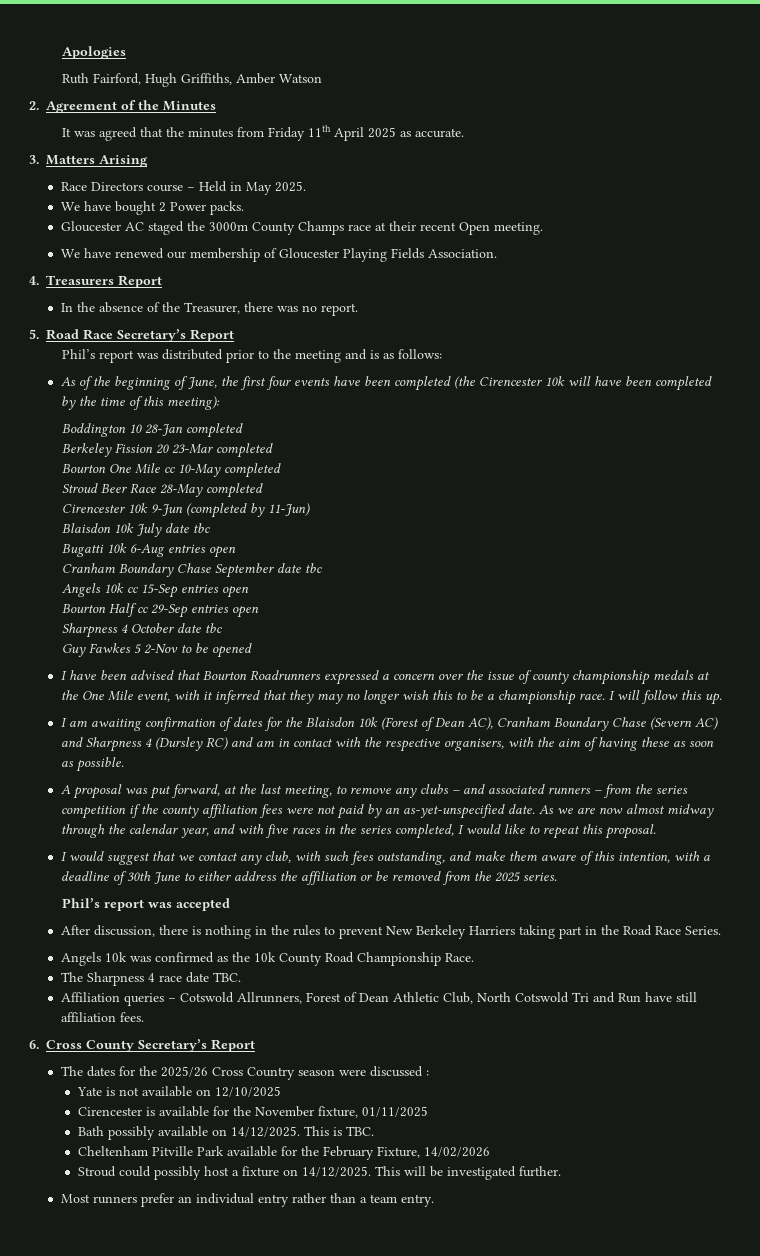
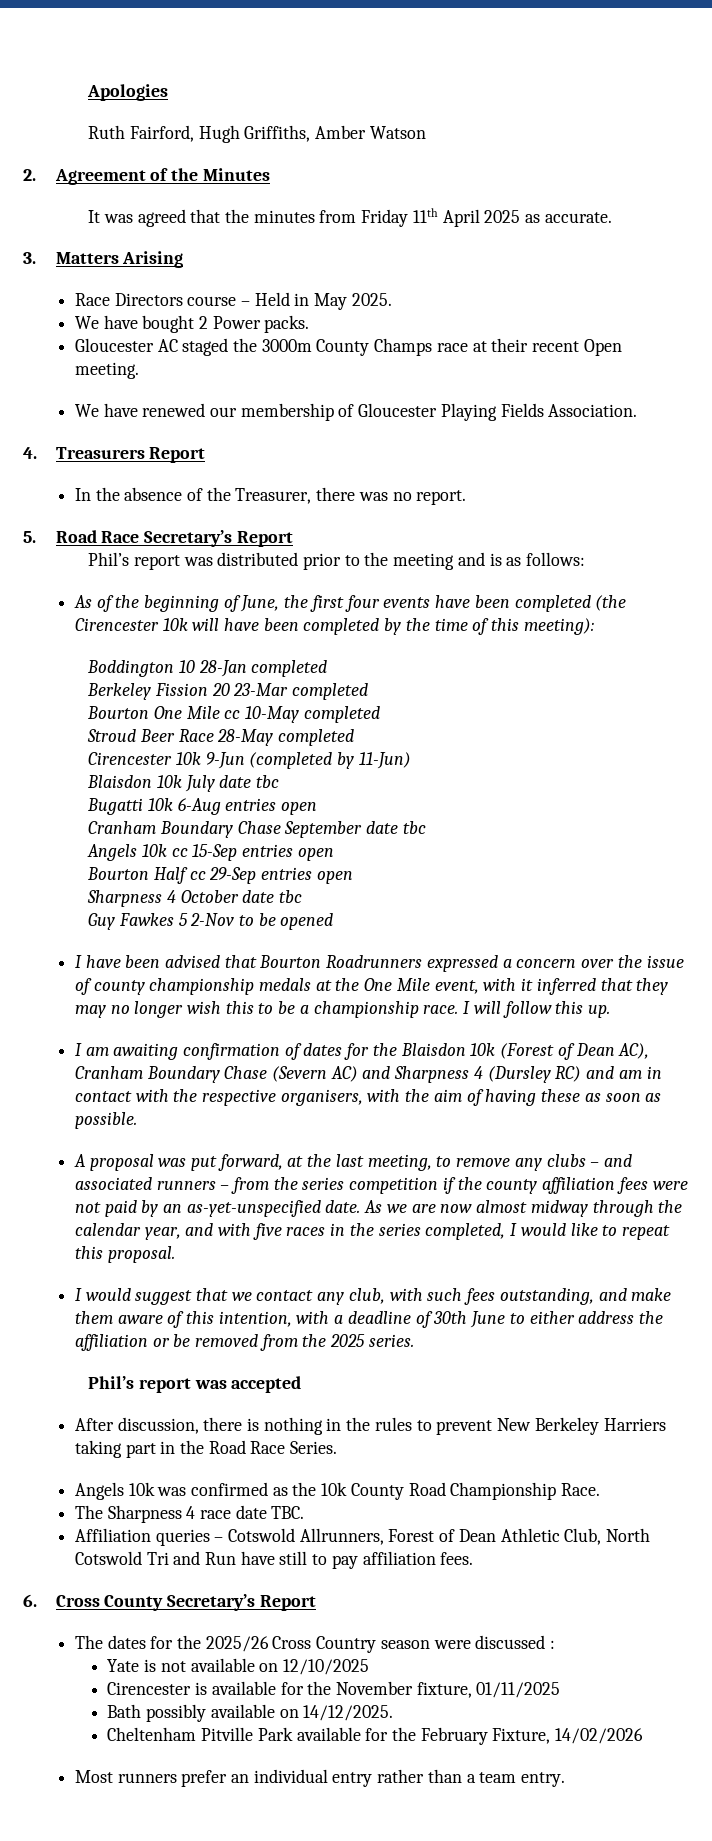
- Affiliation queries – Cotswold Allrunners, Forest of Dean Athletic Club, North Cotswold Tri and Run have still affiliation fees.
+ Affiliation queries – Cotswold Allrunners, Forest of Dean Athletic Club, North Cotswold Tri and Run have still to pay affiliation fees.
- This is TBC.
- Stroud could possibly host a fixture on 14/12/2025. This will be investigated further.

